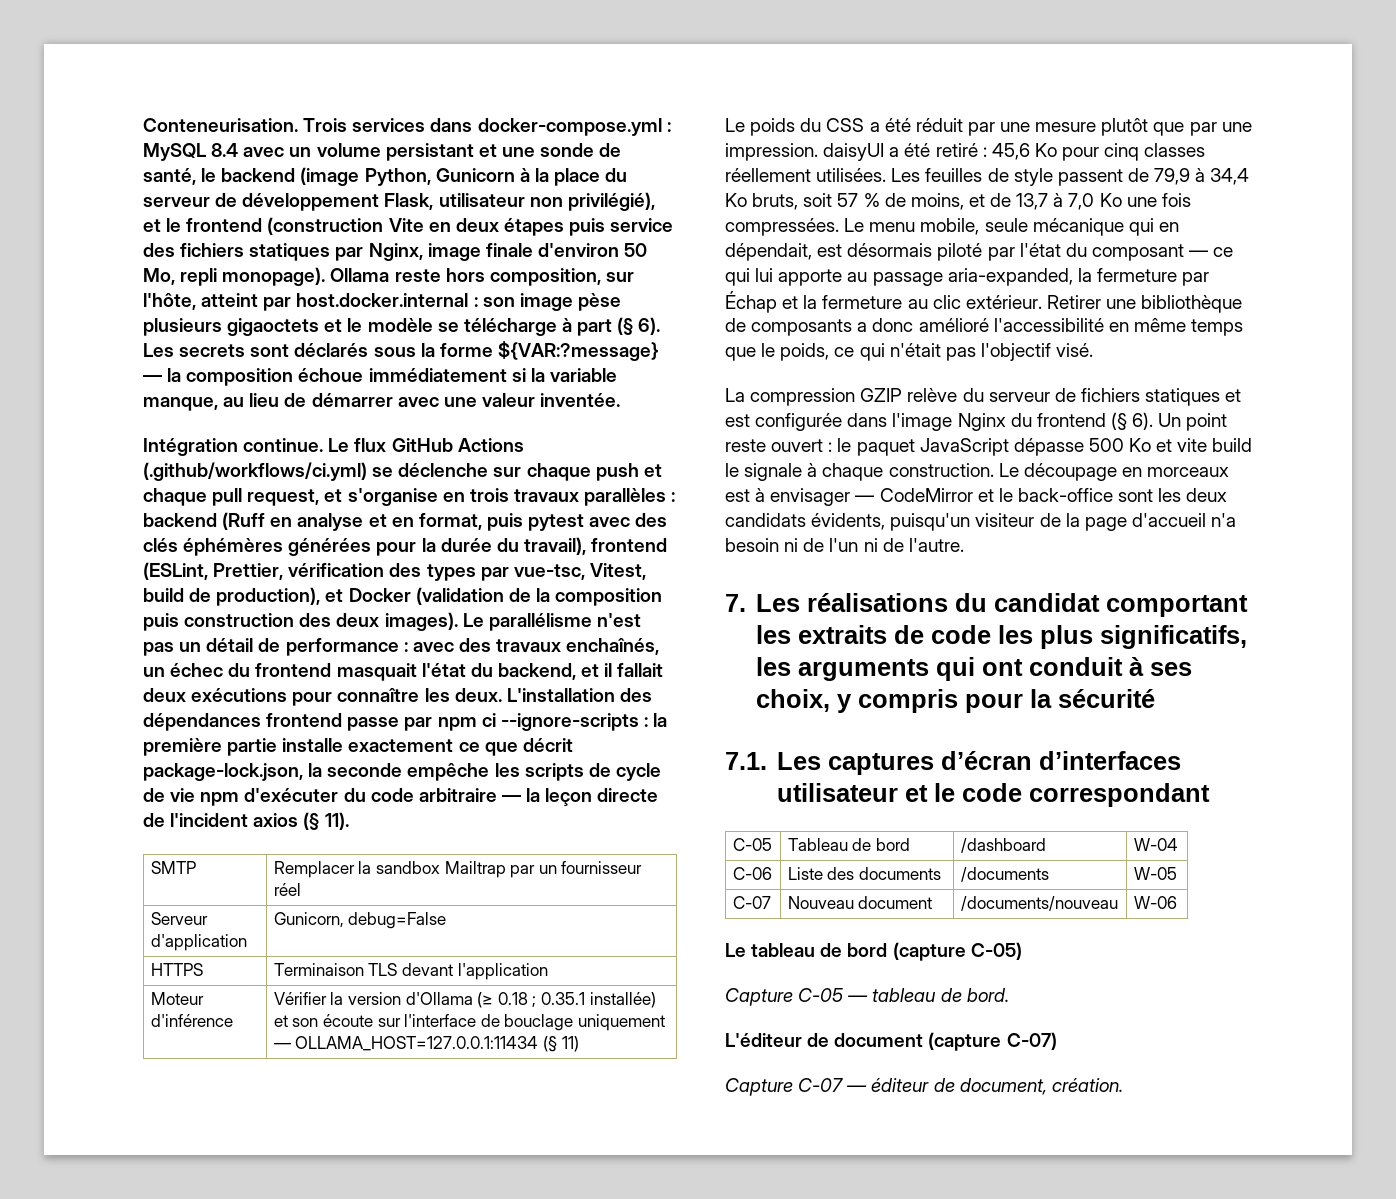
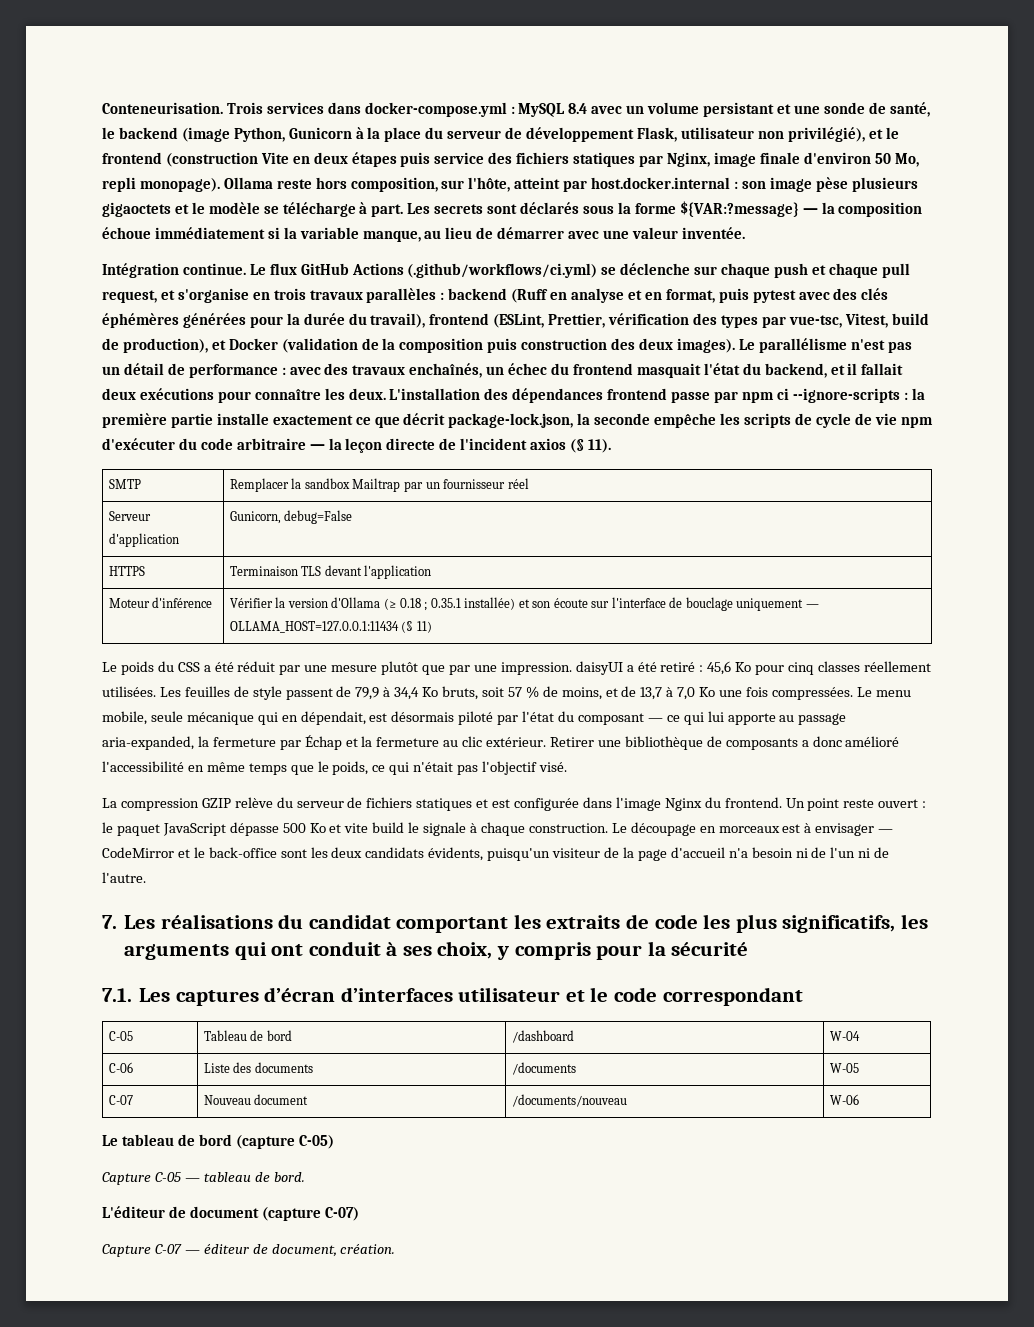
- Ollama reste hors composition, sur l'hôte, atteint par host.docker.internal : son image pèse plusieurs gigaoctets et le modèle se télécharge à part (§ 6).
+ Ollama reste hors composition, sur l'hôte, atteint par host.docker.internal : son image pèse plusieurs gigaoctets et le modèle se télécharge à part.
- La compression GZIP relève du serveur de fichiers statiques et est configurée dans l'image Nginx du frontend (§ 6).
+ La compression GZIP relève du serveur de fichiers statiques et est configurée dans l'image Nginx du frontend.

